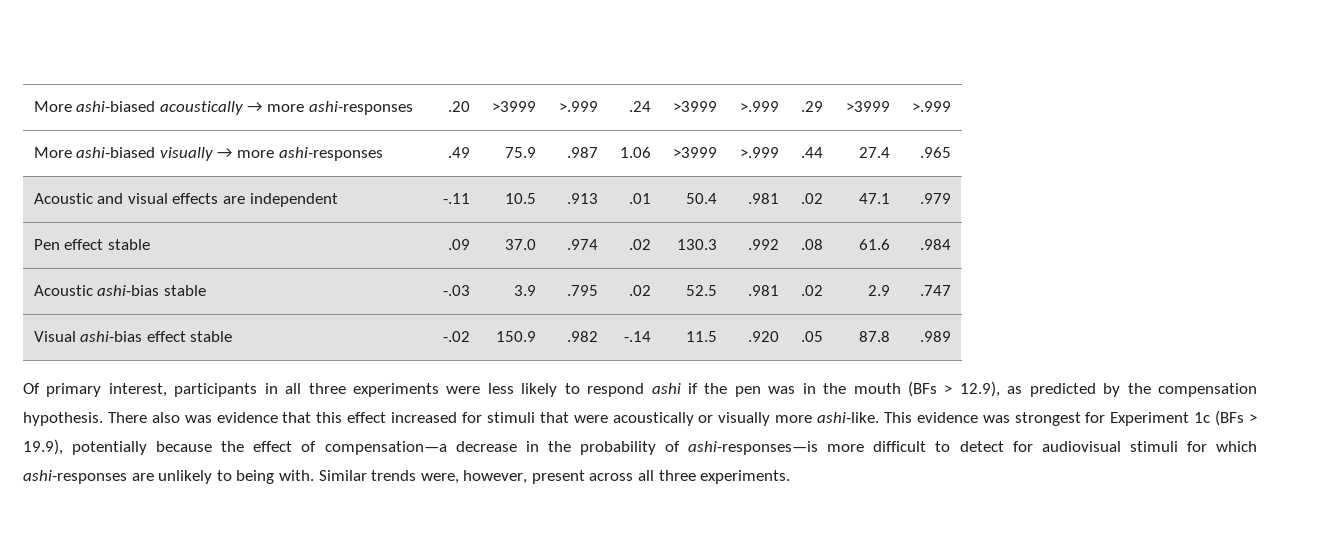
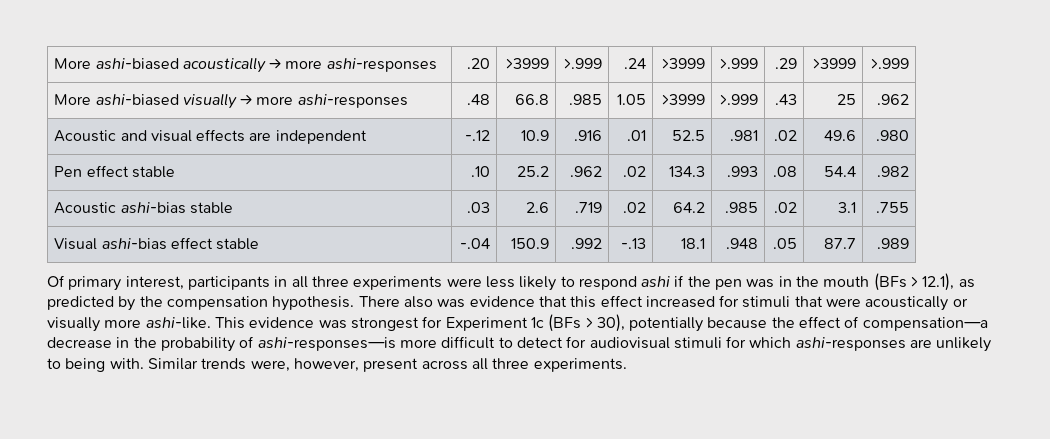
- More ashi-biased visually → more ashi-responses | .49 | 75.9 | .987 | 1.06 | >3999 | >.999 | .44 | 27.4 | .965
+ More ashi-biased visually → more ashi-responses | .48 | 66.8 | .985 | 1.05 | >3999 | >.999 | .43 | 25 | .962
- Acoustic and visual effects are independent | -.11 | 10.5 | .913 | .01 | 50.4 | .981 | .02 | 47.1 | .979
- Pen effect stable | .09 | 37.0 | .974 | .02 | 130.3 | .992 | .08 | 61.6 | .984
- Acoustic ashi-bias stable | -.03 | 3.9 | .795 | .02 | 52.5 | .981 | .02 | 2.9 | .747
+ Acoustic and visual effects are independent | -.12 | 10.9 | .916 | .01 | 52.5 | .981 | .02 | 49.6 | .980
+ Pen effect stable | .10 | 25.2 | .962 | .02 | 134.3 | .993 | .08 | 54.4 | .982
+ Acoustic ashi-bias stable | .03 | 2.6 | .719 | .02 | 64.2 | .985 | .02 | 3.1 | .755
- Visual ashi-bias effect stable | -.02 | 150.9 | .982 | -.14 | 11.5 | .920 | .05 | 87.8 | .989
+ Visual ashi-bias effect stable | -.04 | 150.9 | .992 | -.13 | 18.1 | .948 | .05 | 87.7 | .989
- Of primary interest, participants in all three experiments were less likely to respond ashi if the pen was in the mouth (BFs > 12.9), as predicted by the compensation hypothesis.
+ Of primary interest, participants in all three experiments were less likely to respond ashi if the pen was in the mouth (BFs > 12.1), as predicted by the compensation hypothesis.
- This evidence was strongest for Experiment 1c (BFs > 19.9), potentially because the effect of compensation—a decrease in the probability of ashi-responses—is more difficult to detect for audiovisual stimuli for which ashi-responses are unlikely to being with.
+ This evidence was strongest for Experiment 1c (BFs > 30), potentially because the effect of compensation—a decrease in the probability of ashi-responses—is more difficult to detect for audiovisual stimuli for which ashi-responses are unlikely to being with.

